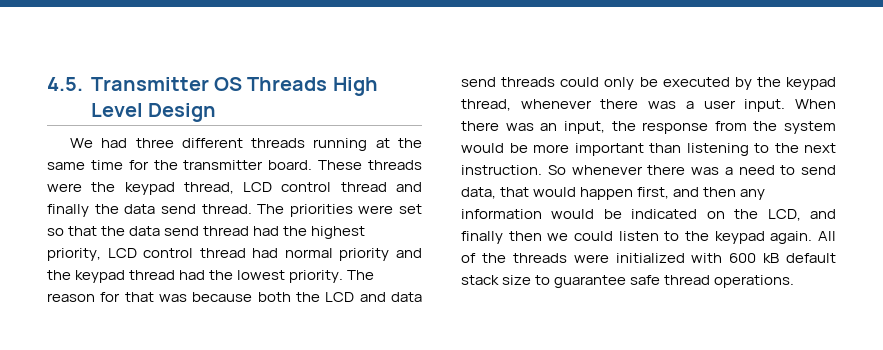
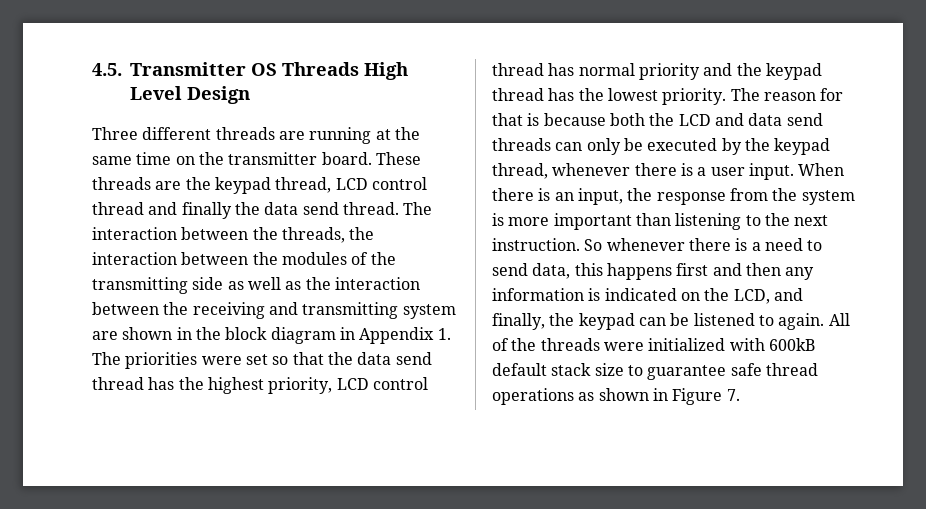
- We had three different threads running at the same time for the transmitter board.
+ Three different threads are running at the same time on the transmitter board.
- These threads were the keypad thread, LCD control thread and finally the data send thread.
+ These threads are the keypad thread, LCD control thread and finally the data send thread.
- The priorities were set so that the data send thread had the highest priority, LCD control thread had normal priority and the keypad thread had the lowest priority.
+ The interaction between the threads, the interaction between the modules of the transmitting side as well as the interaction between the receiving and transmitting system are shown in the block diagram in Appendix 1. The priorities were set so that the data send thread has the highest priority, LCD control thread has normal priority and the keypad thread has the lowest priority.
- The reason for that was because both the LCD and data send threads could only be executed by the keypad thread, whenever there was a user input.
+ The reason for that is because both the LCD and data send threads can only be executed by the keypad thread, whenever there is a user input.
- When there was an input, the response from the system would be more important than listening to the next instruction.
+ When there is an input, the response from the system is more important than listening to the next instruction.
- So whenever there was a need to send data, that would happen first, and then any information would be indicated on the LCD, and finally then we could listen to the keypad again.
+ So whenever there is a need to send data, this happens first and then any information is indicated on the LCD, and finally, the keypad can be listened to again.
- All of the threads were initialized with 600 kB default stack size to guarantee safe thread operations.
+ All of the threads were initialized with 600kB default stack size to guarantee safe thread operations as shown in Figure 7.

